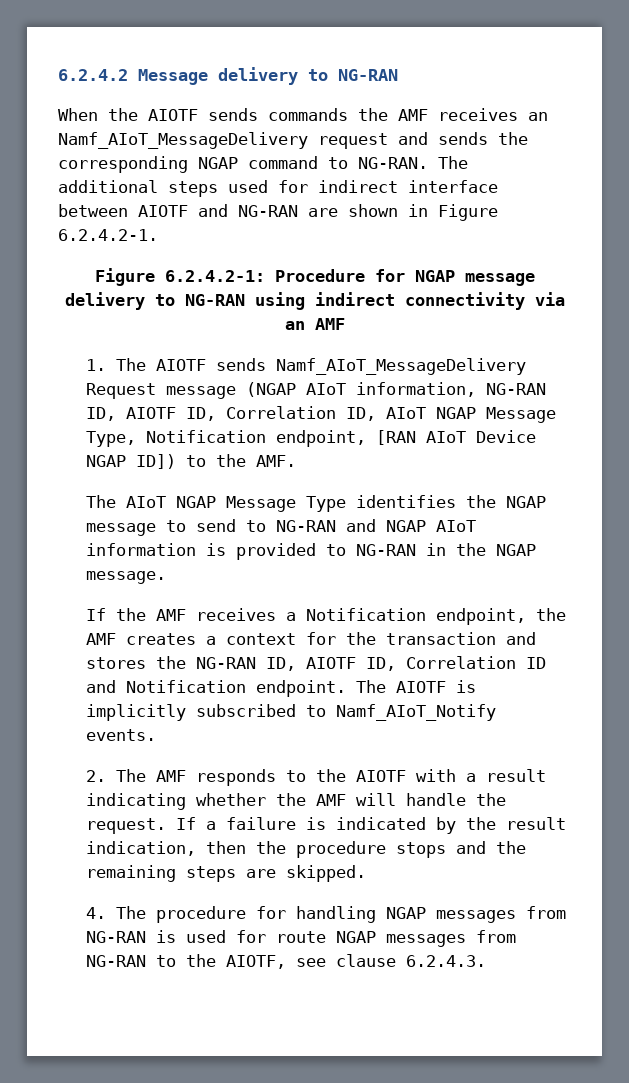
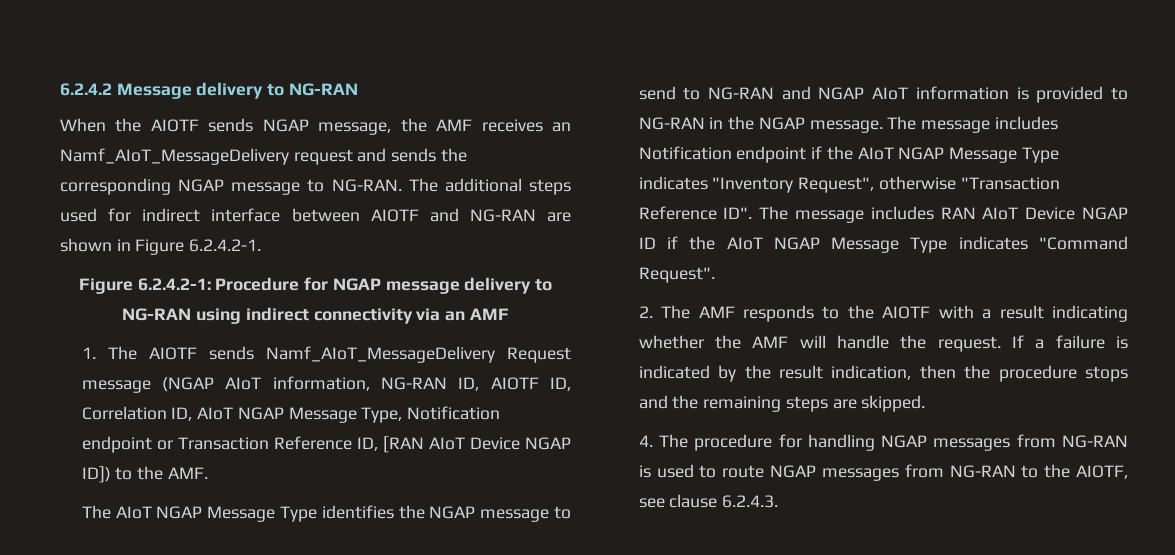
- When the AIOTF sends commands the AMF receives an Namf_AIoT_MessageDelivery request and sends the corresponding NGAP command to NG-RAN.
+ When the AIOTF sends NGAP message, the AMF receives an Namf_AIoT_MessageDelivery request and sends the corresponding NGAP message to NG-RAN.
- 1. The AIOTF sends Namf_AIoT_MessageDelivery Request message (NGAP AIoT information, NG-RAN ID, AIOTF ID, Correlation ID, AIoT NGAP Message Type, Notification endpoint, [RAN AIoT Device NGAP ID]) to the AMF.
+ 1. The AIOTF sends Namf_AIoT_MessageDelivery Request message (NGAP AIoT information, NG-RAN ID, AIOTF ID, Correlation ID, AIoT NGAP Message Type, Notification endpoint or Transaction Reference ID, [RAN AIoT Device NGAP ID]) to the AMF.
- The AIoT NGAP Message Type identifies the NGAP message to send to NG-RAN and NGAP AIoT information is provided to NG-RAN in the NGAP message.
- If the AMF receives a Notification endpoint, the AMF creates a context for the transaction and stores the NG-RAN ID, AIOTF ID, Correlation ID and Notification endpoint. The AIOTF is implicitly subscribed to Namf_AIoT_Notify events.
+ The AIoT NGAP Message Type identifies the NGAP message to send to NG-RAN and NGAP AIoT information is provided to NG-RAN in the NGAP message. The message includes Notification endpoint if the AIoT NGAP Message Type indicates "Inventory Request", otherwise "Transaction Reference ID". The message includes RAN AIoT Device NGAP ID if the AIoT NGAP Message Type indicates "Command Request".
- 4. The procedure for handling NGAP messages from NG-RAN is used for route NGAP messages from NG-RAN to the AIOTF, see clause 6.2.4.3.
+ 4. The procedure for handling NGAP messages from NG-RAN is used to route NGAP messages from NG-RAN to the AIOTF, see clause 6.2.4.3.

